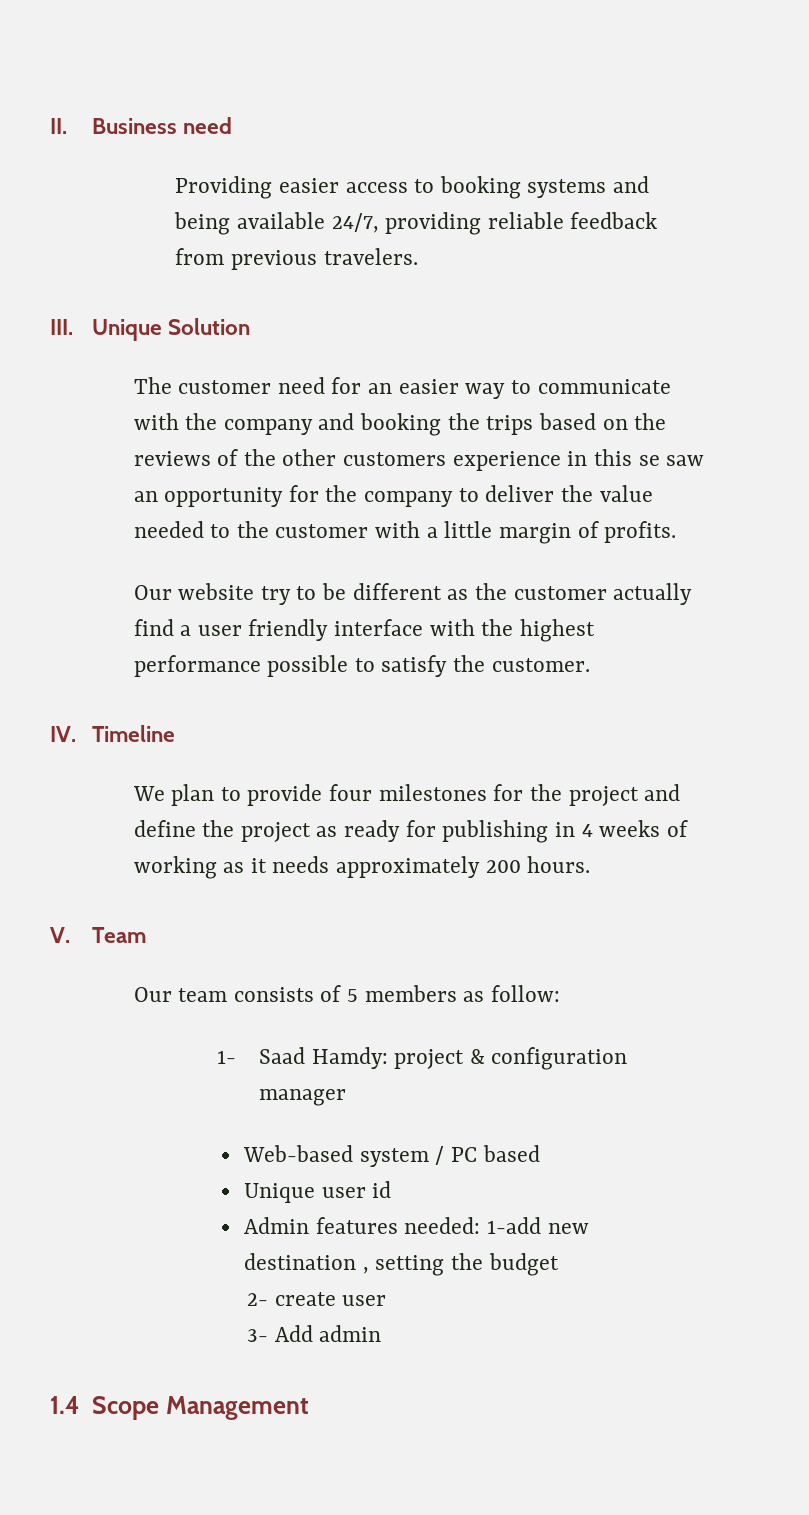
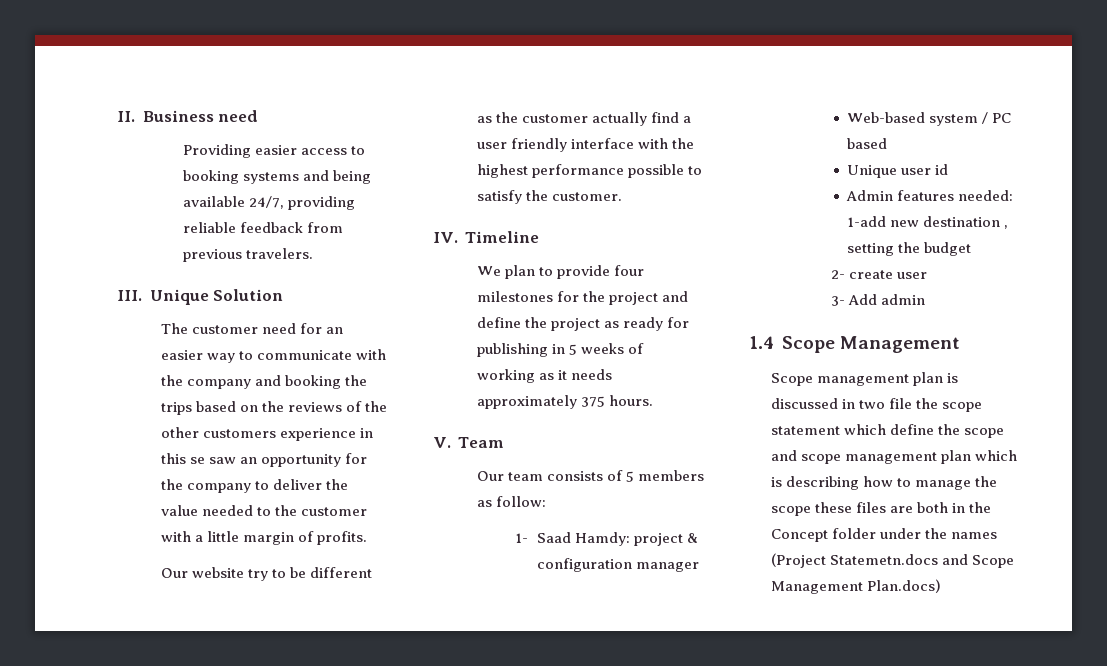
- We plan to provide four milestones for the project and define the project as ready for publishing in 4 weeks of working as it needs approximately 200 hours.
+ We plan to provide four milestones for the project and define the project as ready for publishing in 5 weeks of working as it needs approximately 375 hours.
+ Scope management plan is discussed in two file the scope statement which define the scope and scope management plan which is describing how to manage the scope these files are both in the Concept folder under the names (Project Statemetn.docs and Scope Management Plan.docs)

